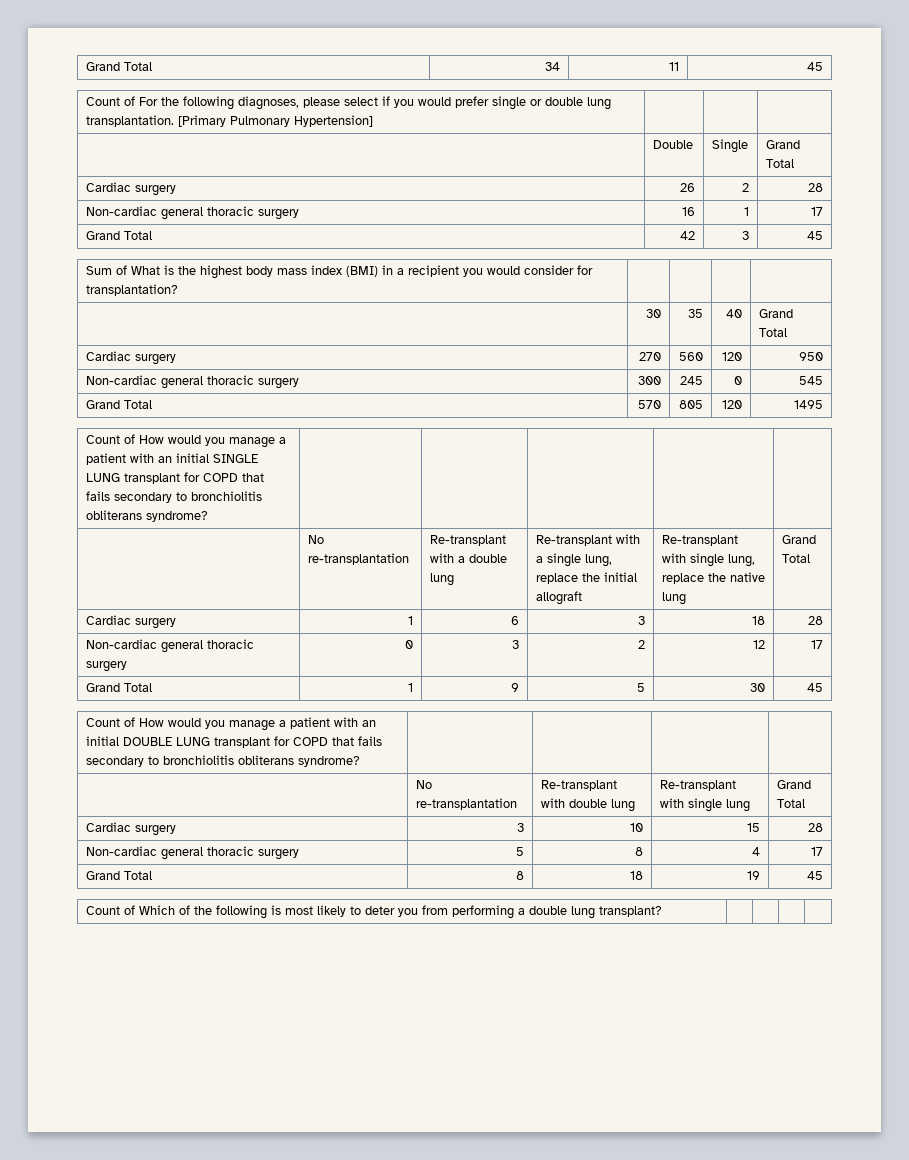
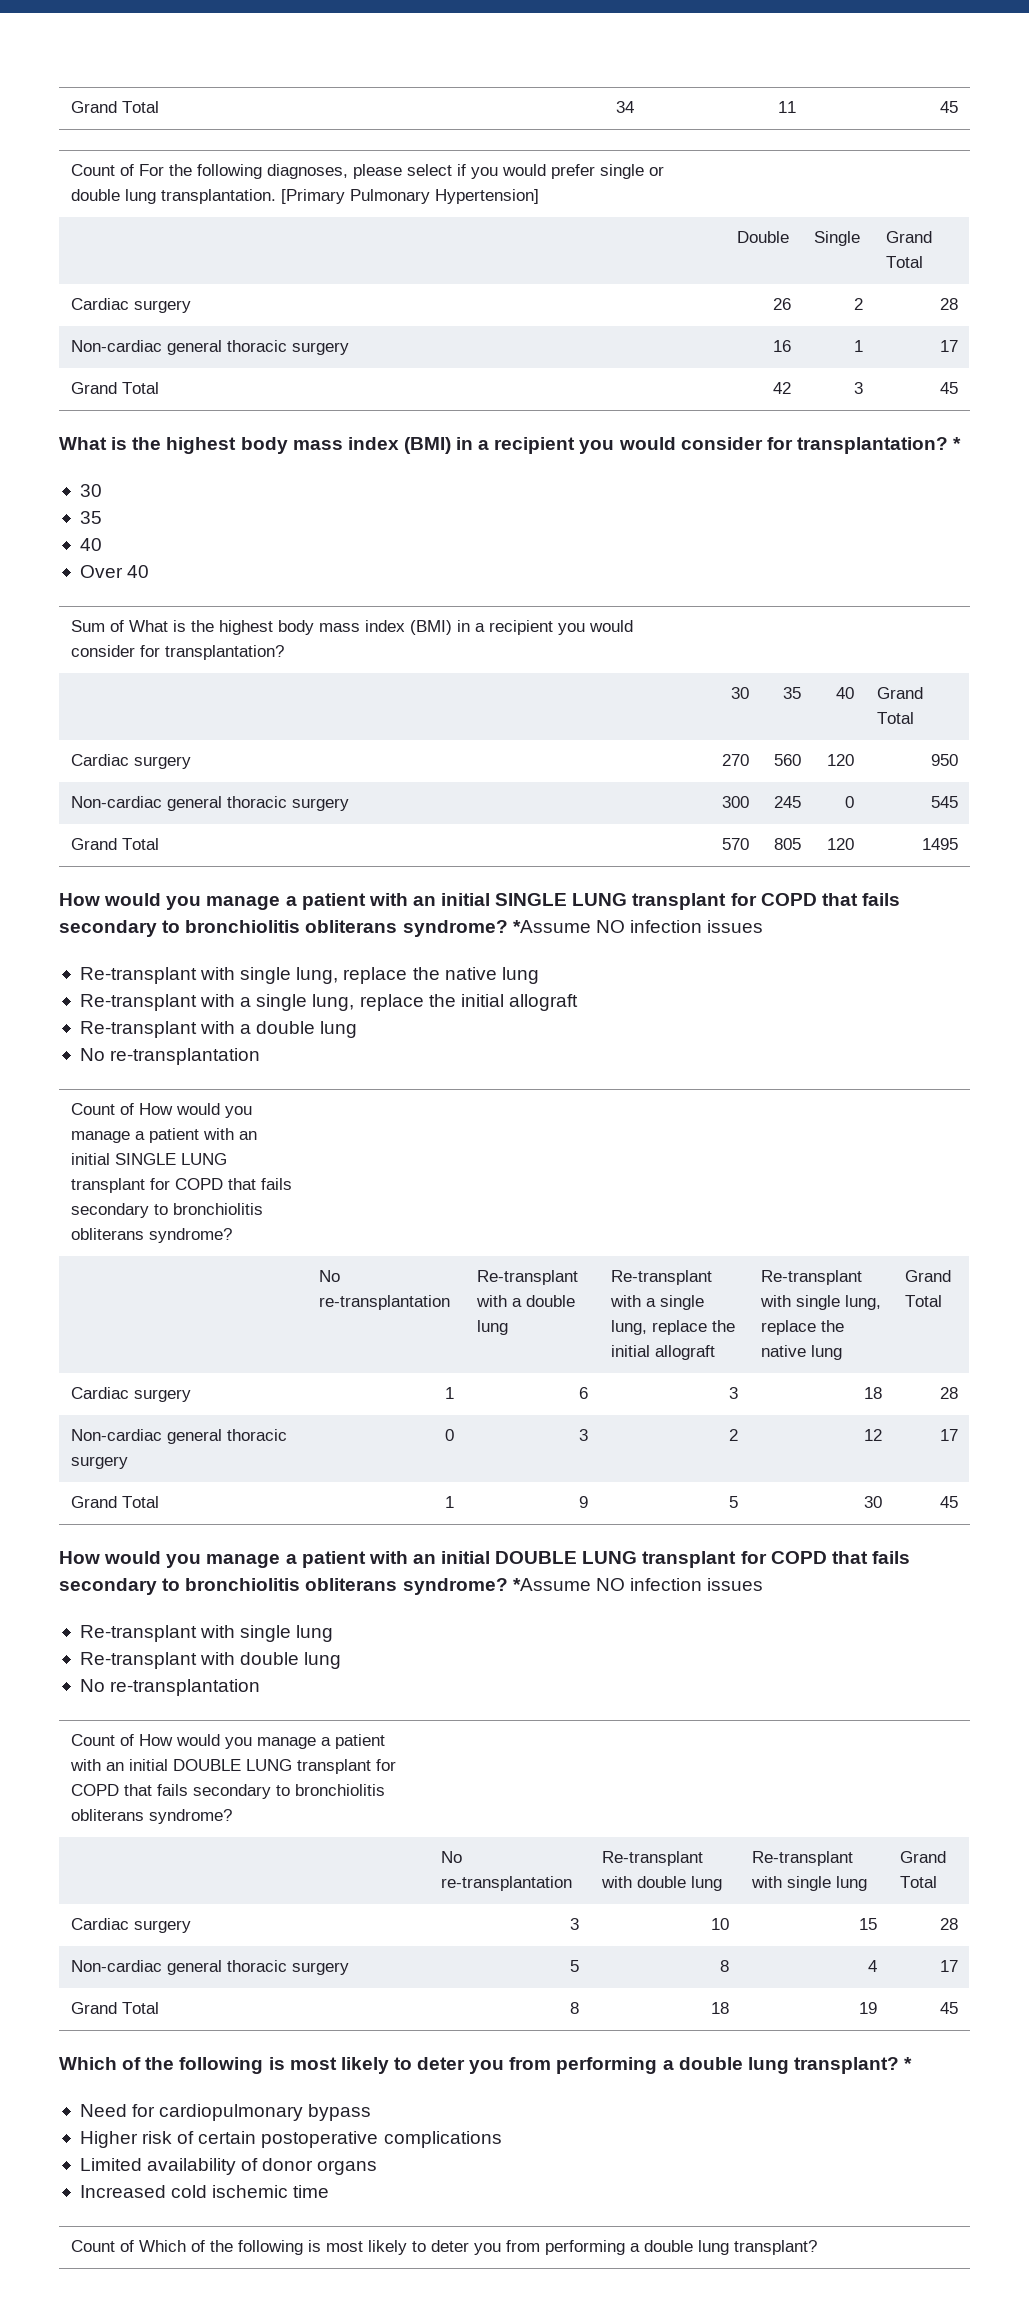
+ What is the highest body mass index (BMI) in a recipient you would consider for transplantation? *
+ 30
+ 35
+ 40
+ Over 40
+ How would you manage a patient with an initial SINGLE LUNG transplant for COPD that fails secondary to bronchiolitis obliterans syndrome? *Assume NO infection issues
+ Re-transplant with single lung, replace the native lung
+ Re-transplant with a single lung, replace the initial allograft
+ Re-transplant with a double lung
+ No re-transplantation
+ How would you manage a patient with an initial DOUBLE LUNG transplant for COPD that fails secondary to bronchiolitis obliterans syndrome? *Assume NO infection issues
+ Re-transplant with single lung
+ Re-transplant with double lung
+ No re-transplantation
+ Which of the following is most likely to deter you from performing a double lung transplant? *
+ Need for cardiopulmonary bypass
+ Higher risk of certain postoperative complications
+ Limited availability of donor organs
+ Increased cold ischemic time

